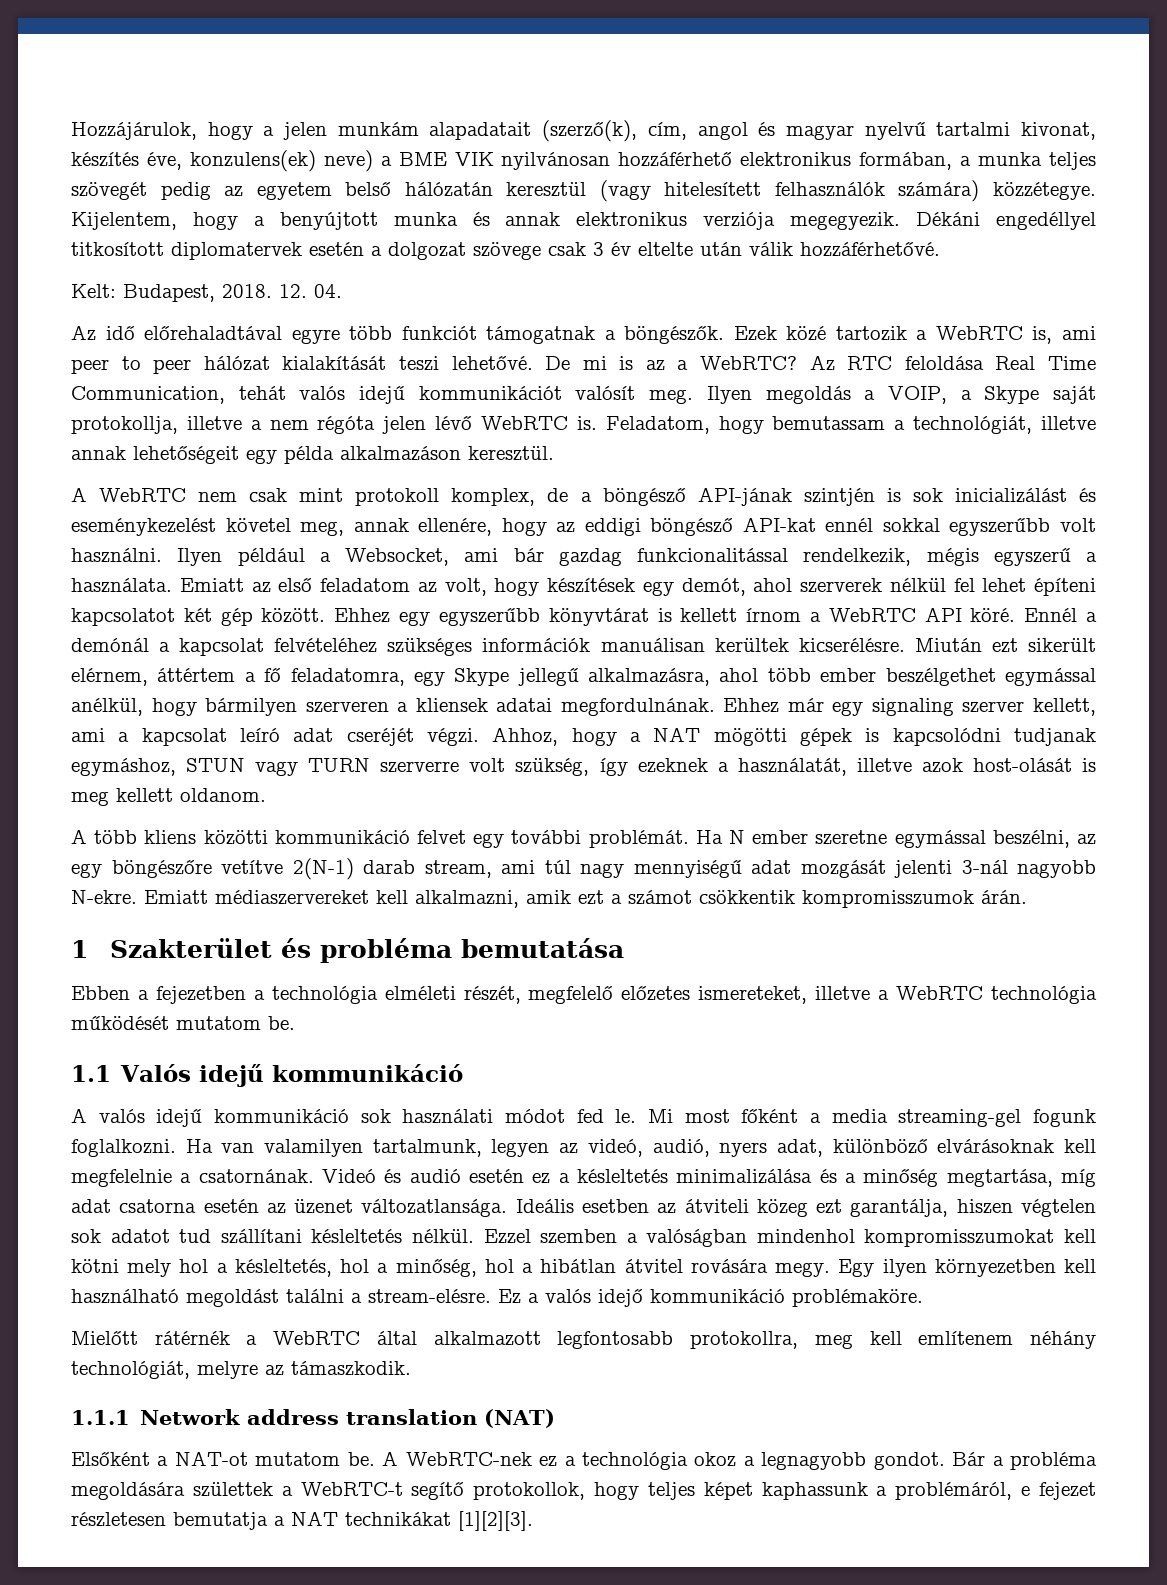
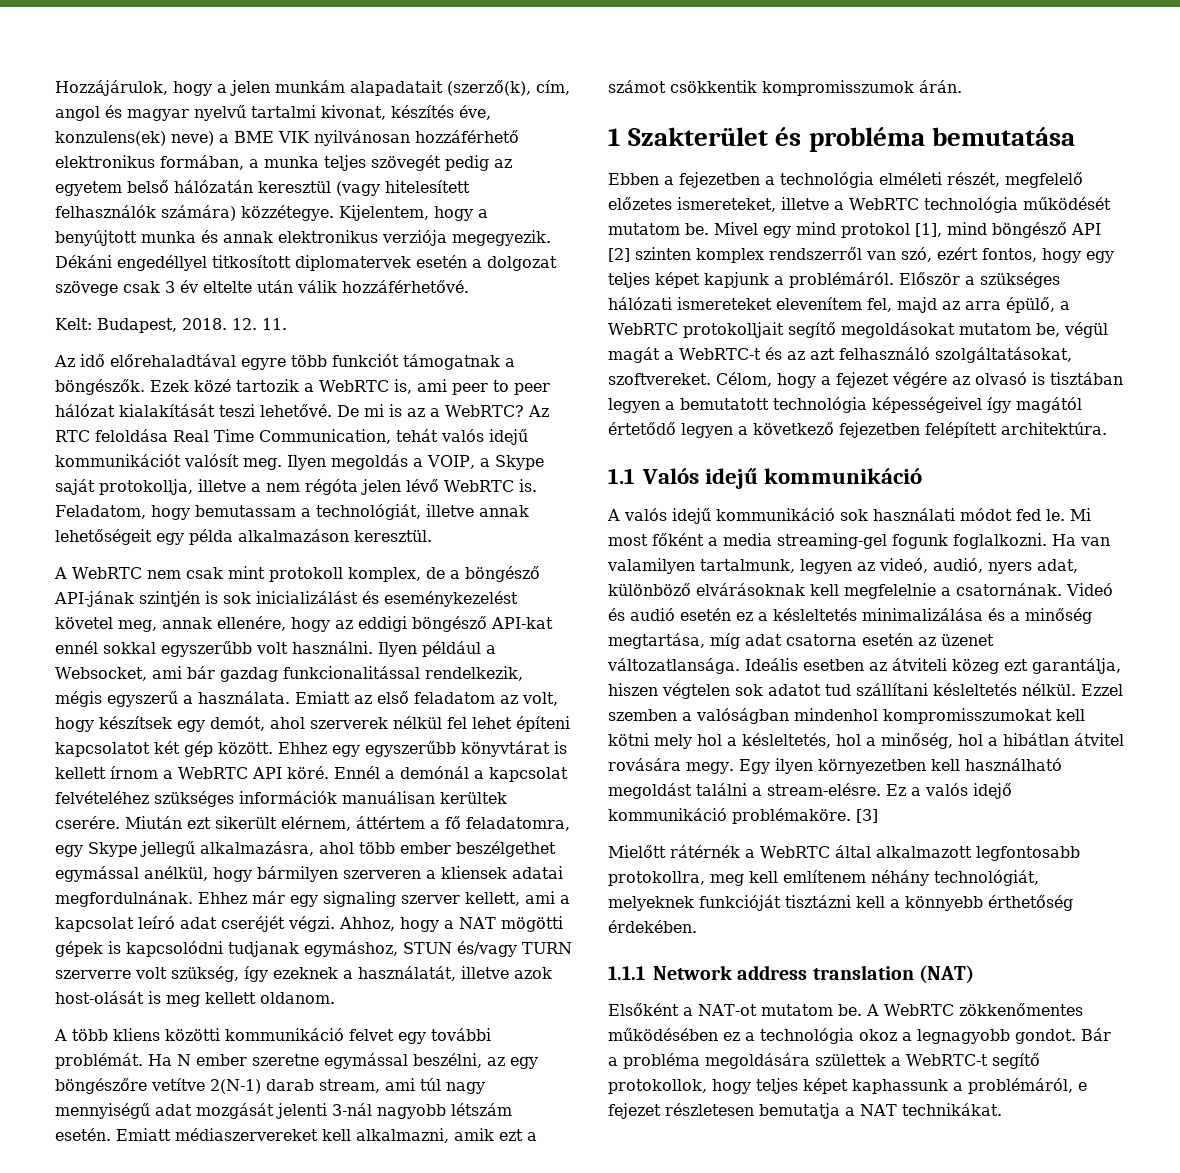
- 12. 04.
+ 12. 11.
- Emiatt az első feladatom az volt, hogy készítések egy demót, ahol szerverek nélkül fel lehet építeni kapcsolatot két gép között.
+ Emiatt az első feladatom az volt, hogy készítsek egy demót, ahol szerverek nélkül fel lehet építeni kapcsolatot két gép között.
- Ennél a demónál a kapcsolat felvételéhez szükséges információk manuálisan kerültek kicserélésre.
+ Ennél a demónál a kapcsolat felvételéhez szükséges információk manuálisan kerültek cserére.
- Ahhoz, hogy a NAT mögötti gépek is kapcsolódni tudjanak egymáshoz, STUN vagy TURN szerverre volt szükség, így ezeknek a használatát, illetve azok host-olását is meg kellett oldanom.
+ Ahhoz, hogy a NAT mögötti gépek is kapcsolódni tudjanak egymáshoz, STUN és/vagy TURN szerverre volt szükség, így ezeknek a használatát, illetve azok host-olását is meg kellett oldanom.
- Ha N ember szeretne egymással beszélni, az egy böngészőre vetítve 2(N-1) darab stream, ami túl nagy mennyiségű adat mozgását jelenti 3-nál nagyobb N-ekre.
+ Ha N ember szeretne egymással beszélni, az egy böngészőre vetítve 2(N-1) darab stream, ami túl nagy mennyiségű adat mozgását jelenti 3-nál nagyobb létszám esetén.
+ Mivel egy mind protokol [1], mind böngésző API [2] szinten komplex rendszerről van szó, ezért fontos, hogy egy teljes képet kapjunk a problémáról. Először a szükséges hálózati ismereteket elevenítem fel, majd az arra épülő, a WebRTC protokolljait segítő megoldásokat mutatom be, végül magát a WebRTC-t és az azt felhasználó szolgáltatásokat, szoftvereket. Célom, hogy a fejezet végére az olvasó is tisztában legyen a bemutatott technológia képességeivel így magától értetődő legyen a következő fejezetben felépített architektúra.
+ [3]
- Mielőtt rátérnék a WebRTC által alkalmazott legfontosabb protokollra, meg kell említenem néhány technológiát, melyre az támaszkodik.
+ Mielőtt rátérnék a WebRTC által alkalmazott legfontosabb protokollra, meg kell említenem néhány technológiát, melyeknek funkcióját tisztázni kell a könnyebb érthetőség érdekében.
- A WebRTC-nek ez a technológia okoz a legnagyobb gondot.
+ A WebRTC zökkenőmentes működésében ez a technológia okoz a legnagyobb gondot.
- Bár a probléma megoldására születtek a WebRTC-t segítő protokollok, hogy teljes képet kaphassunk a problémáról, e fejezet részletesen bemutatja a NAT technikákat [1][2][3].
+ Bár a probléma megoldására születtek a WebRTC-t segítő protokollok, hogy teljes képet kaphassunk a problémáról, e fejezet részletesen bemutatja a NAT technikákat.

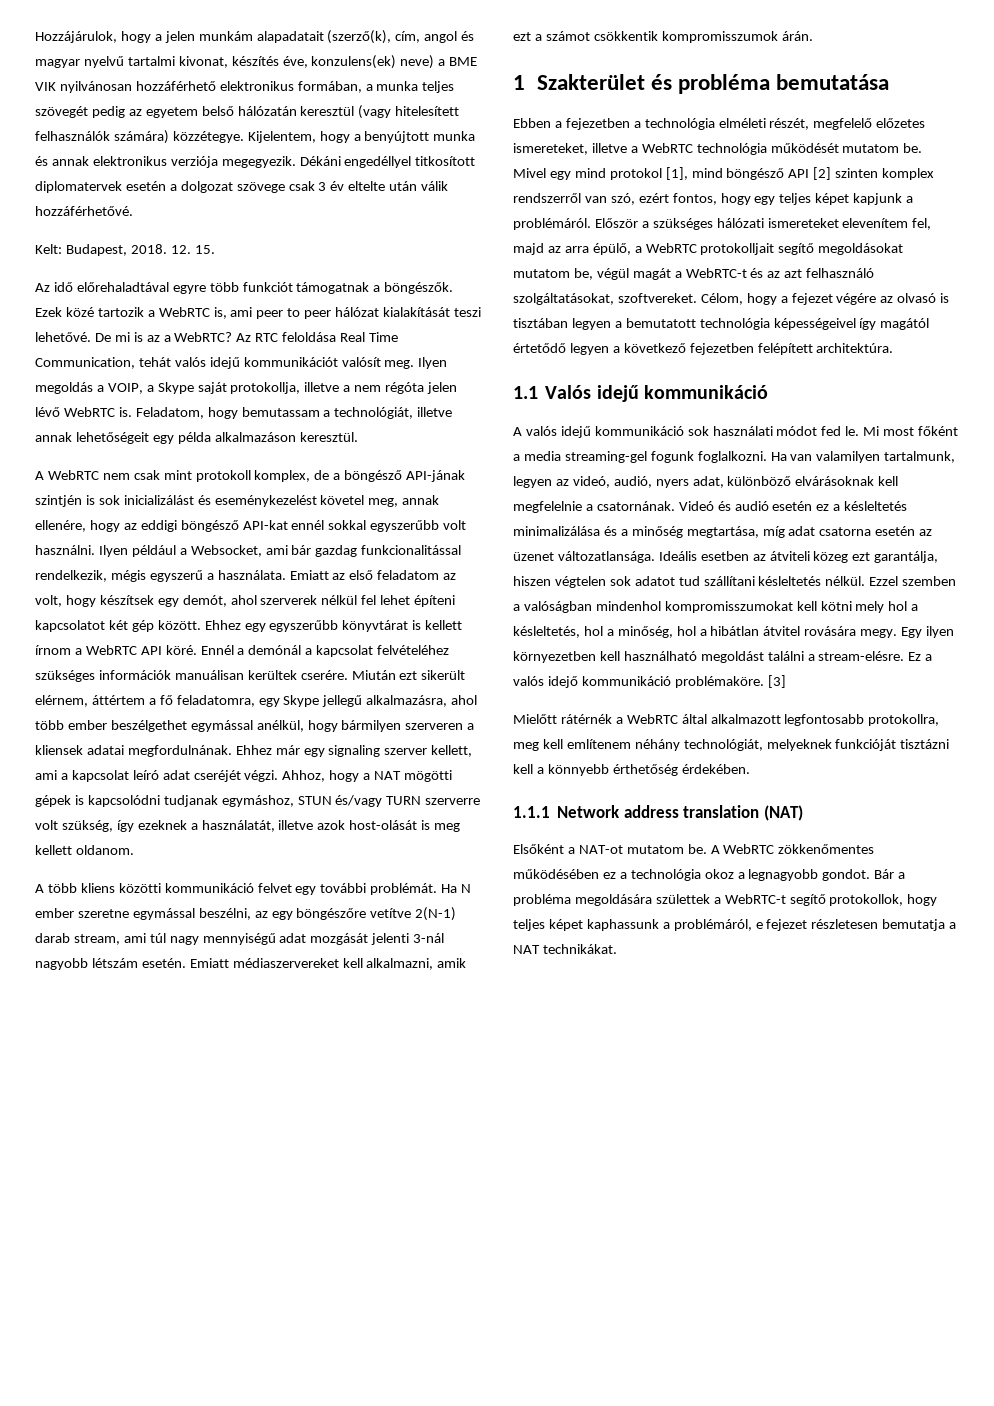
- 12. 11.
+ 12. 15.

